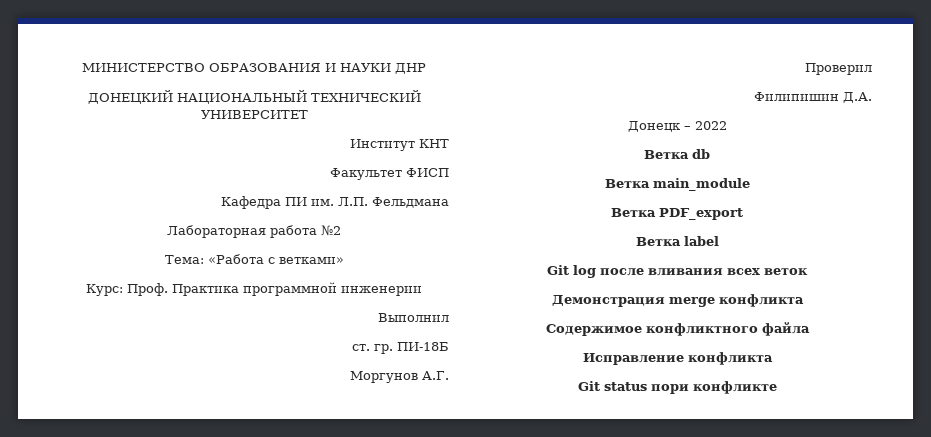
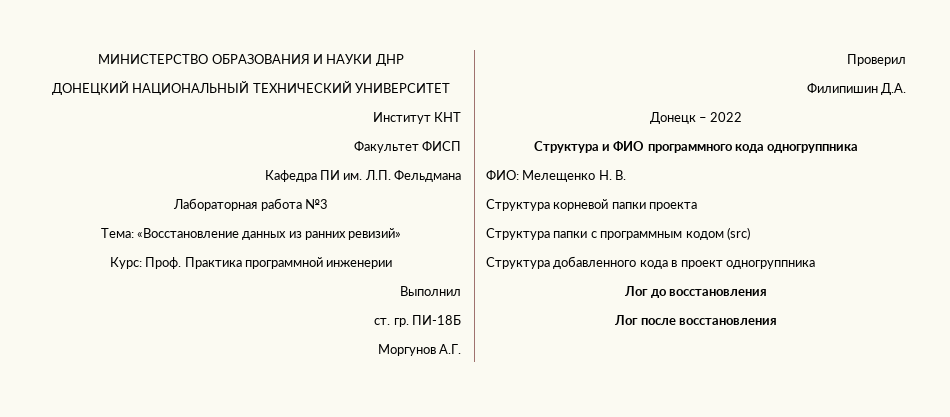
- Лабораторная работа №2
+ Лабораторная работа №3
- Тема: «Работа с ветками»
+ Тема: «Восстановление данных из ранних ревизий»
- Ветка db
- Ветка main_module
- Ветка PDF_export
- Ветка label
- Git log после вливания всех веток
- Демонстрация merge конфликта
- Содержимое конфликтного файла
- Исправление конфликта
- Git status пори конфликте
+ Структура и ФИО программного кода одногруппника
+ ФИО: Мелещенко Н. В.
+ Структура корневой папки проекта
+ Структура папки с программным кодом (src)
+ Структура добавленного кода в проект одногруппника
+ Лог до восстановления
+ Лог после восстановления

